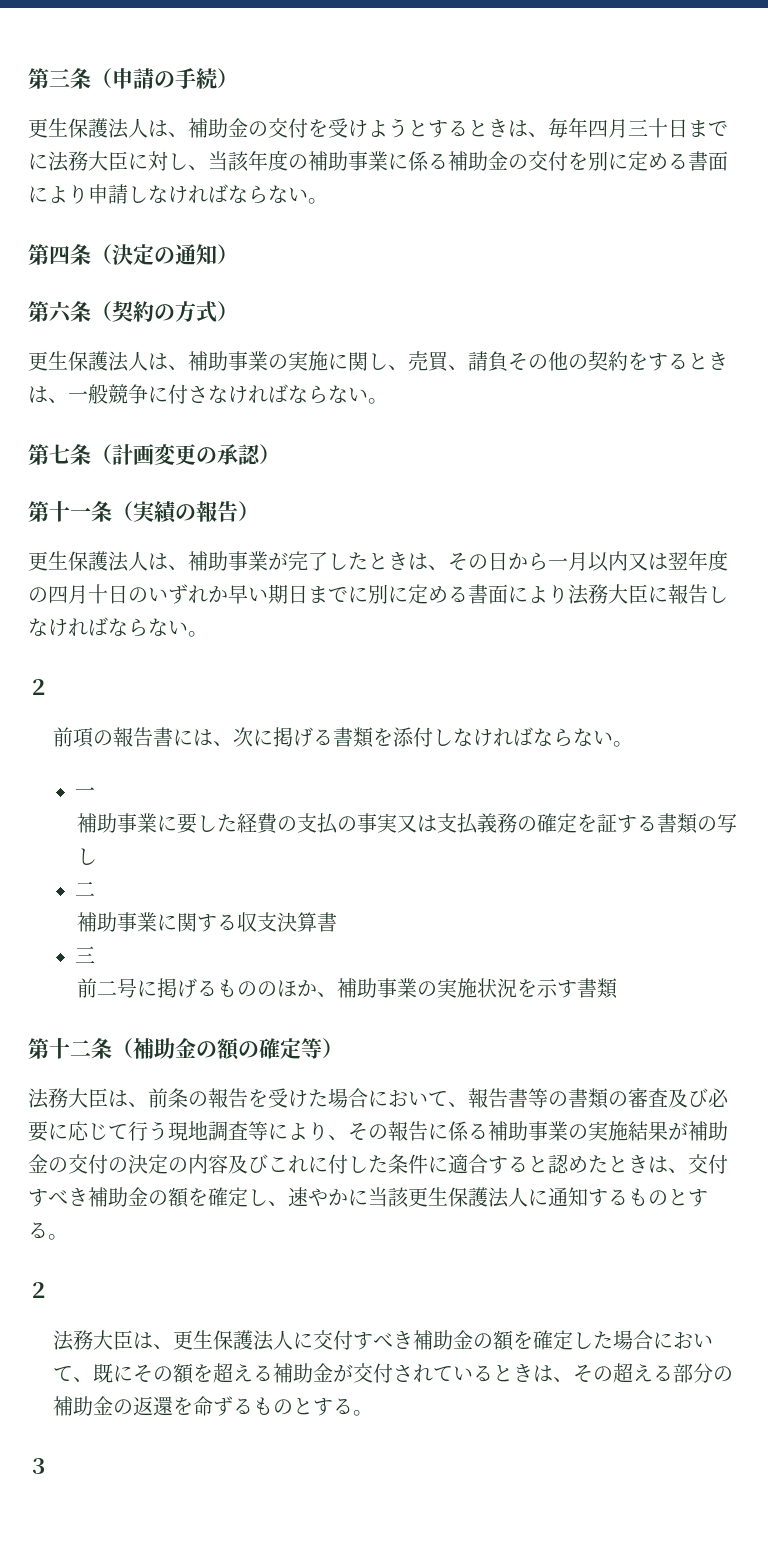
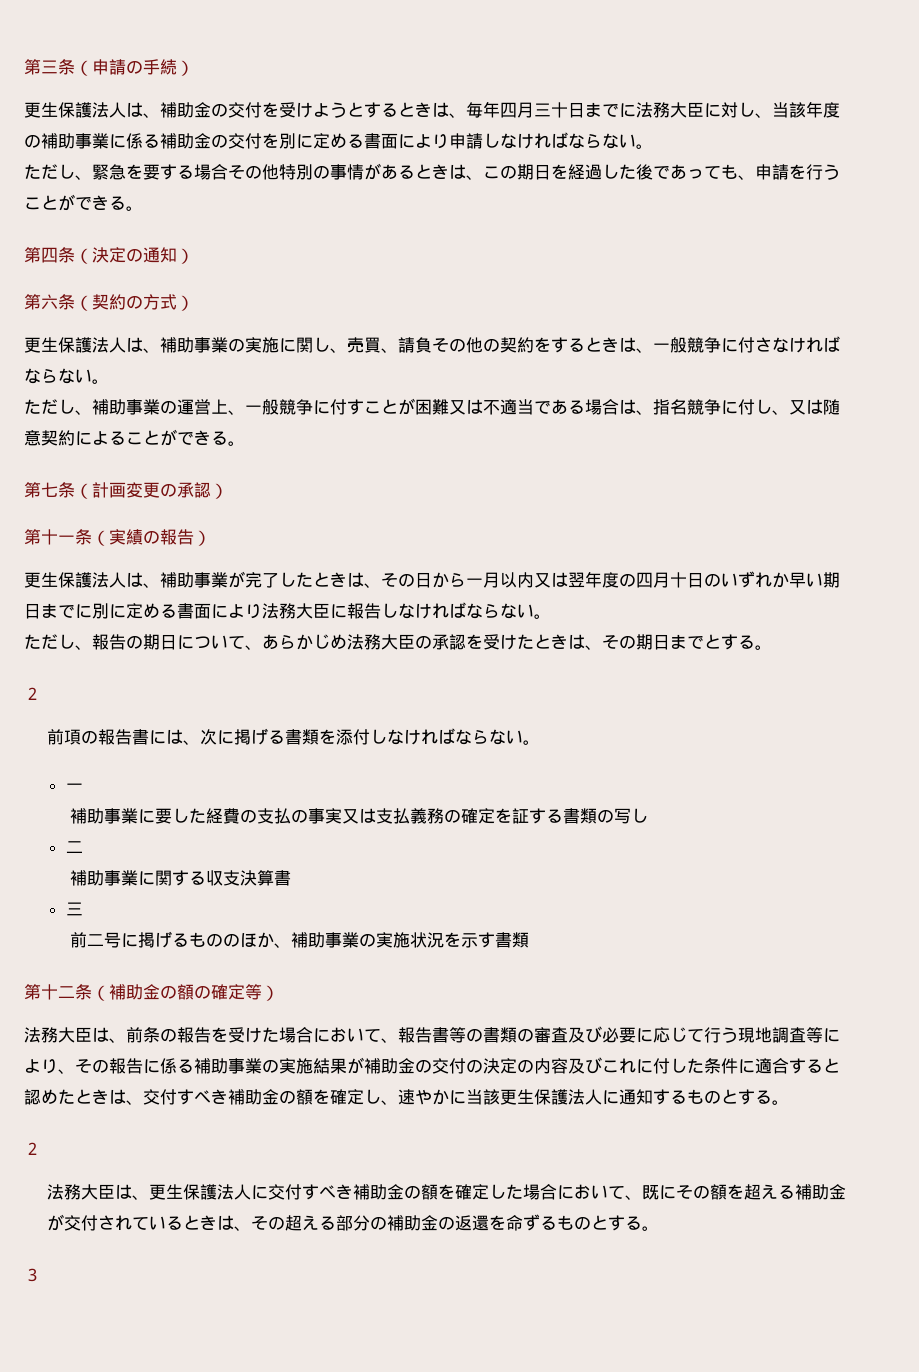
+ ただし、緊急を要する場合その他特別の事情があるときは、この期日を経過した後であっても、申請を行うことができる。
+ ただし、補助事業の運営上、一般競争に付すことが困難又は不適当である場合は、指名競争に付し、又は随意契約によることができる。
+ ただし、報告の期日について、あらかじめ法務大臣の承認を受けたときは、その期日までとする。

